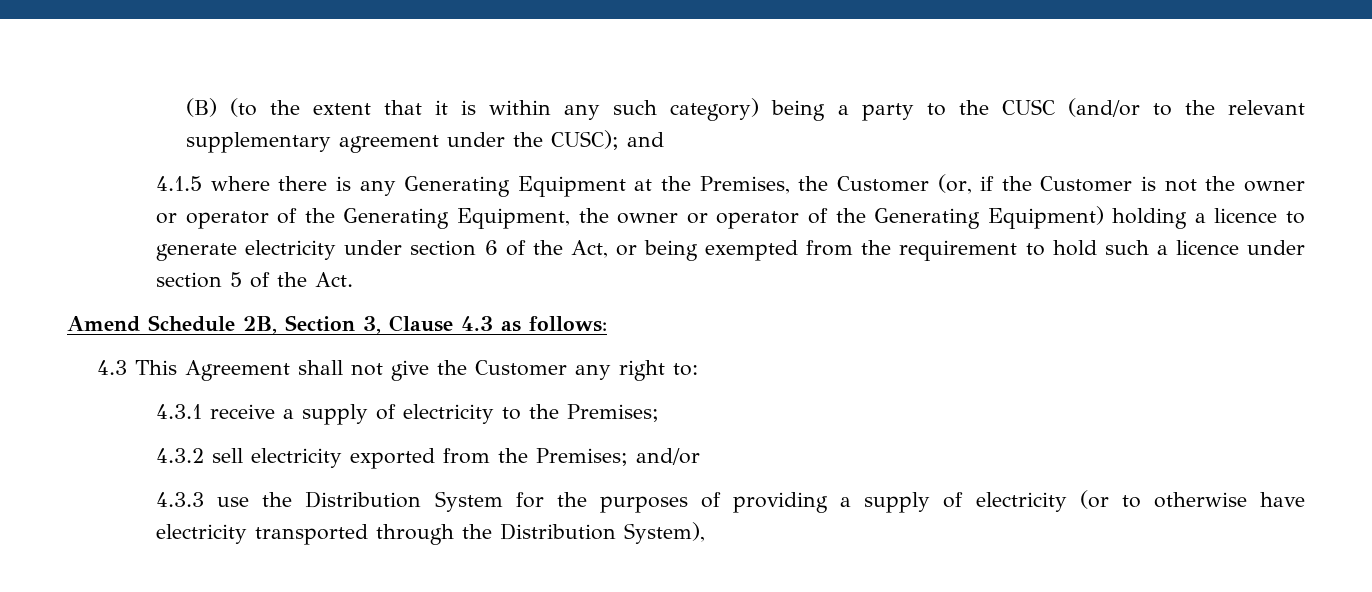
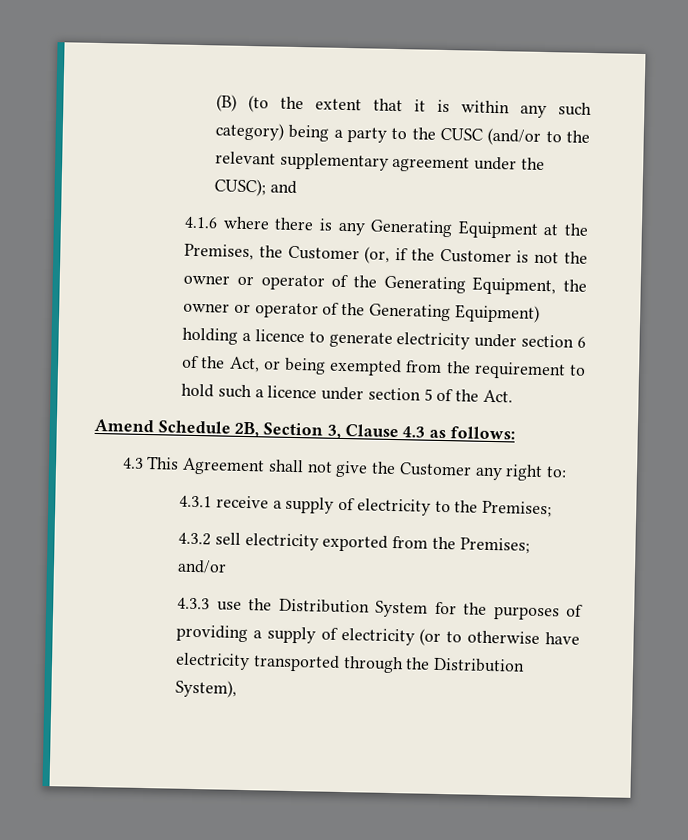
- 4.1.5 where there is any Generating Equipment at the Premises, the Customer (or, if the Customer is not the owner or operator of the Generating Equipment, the owner or operator of the Generating Equipment) holding a licence to generate electricity under section 6 of the Act, or being exempted from the requirement to hold such a licence under section 5 of the Act.
+ 4.1.6 where there is any Generating Equipment at the Premises, the Customer (or, if the Customer is not the owner or operator of the Generating Equipment, the owner or operator of the Generating Equipment) holding a licence to generate electricity under section 6 of the Act, or being exempted from the requirement to hold such a licence under section 5 of the Act.

